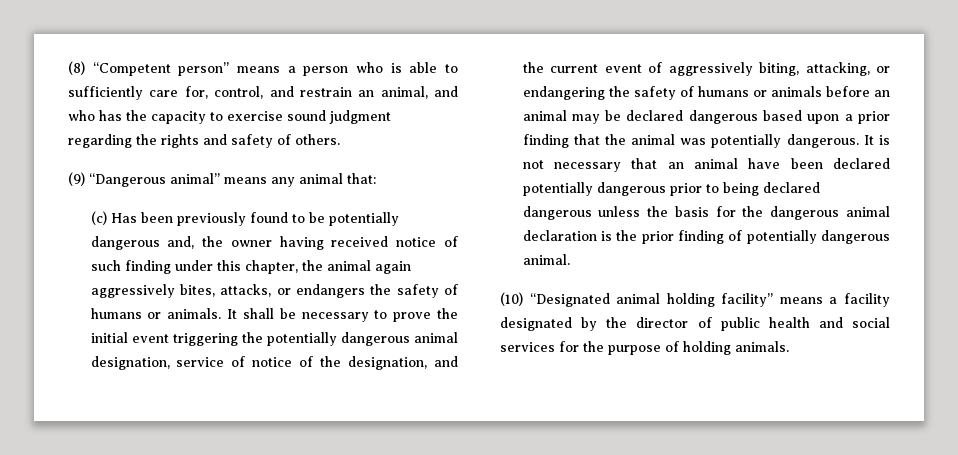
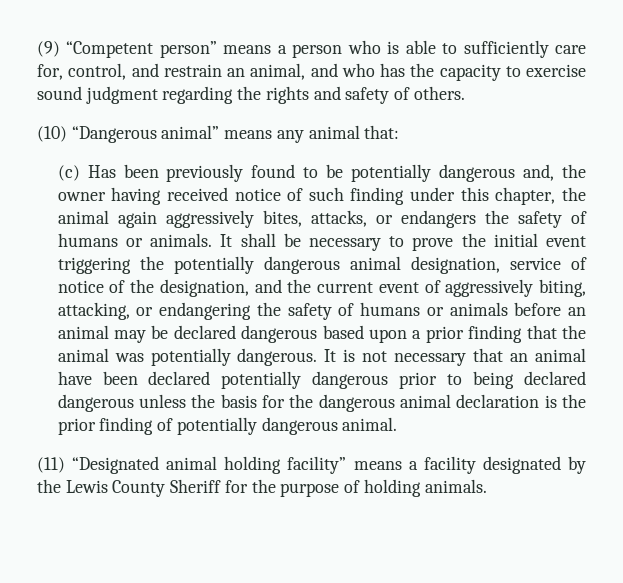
- (8) “Competent person” means a person who is able to sufficiently care for, control, and restrain an animal, and who has the capacity to exercise sound judgment regarding the rights and safety of others.
+ (9) “Competent person” means a person who is able to sufficiently care for, control, and restrain an animal, and who has the capacity to exercise sound judgment regarding the rights and safety of others.
- (9) “Dangerous animal” means any animal that:
+ (10) “Dangerous animal” means any animal that:
- (10) “Designated animal holding facility” means a facility designated by the director of public health and social services for the purpose of holding animals.
+ (11) “Designated animal holding facility” means a facility designated by the Lewis County Sheriff for the purpose of holding animals.

